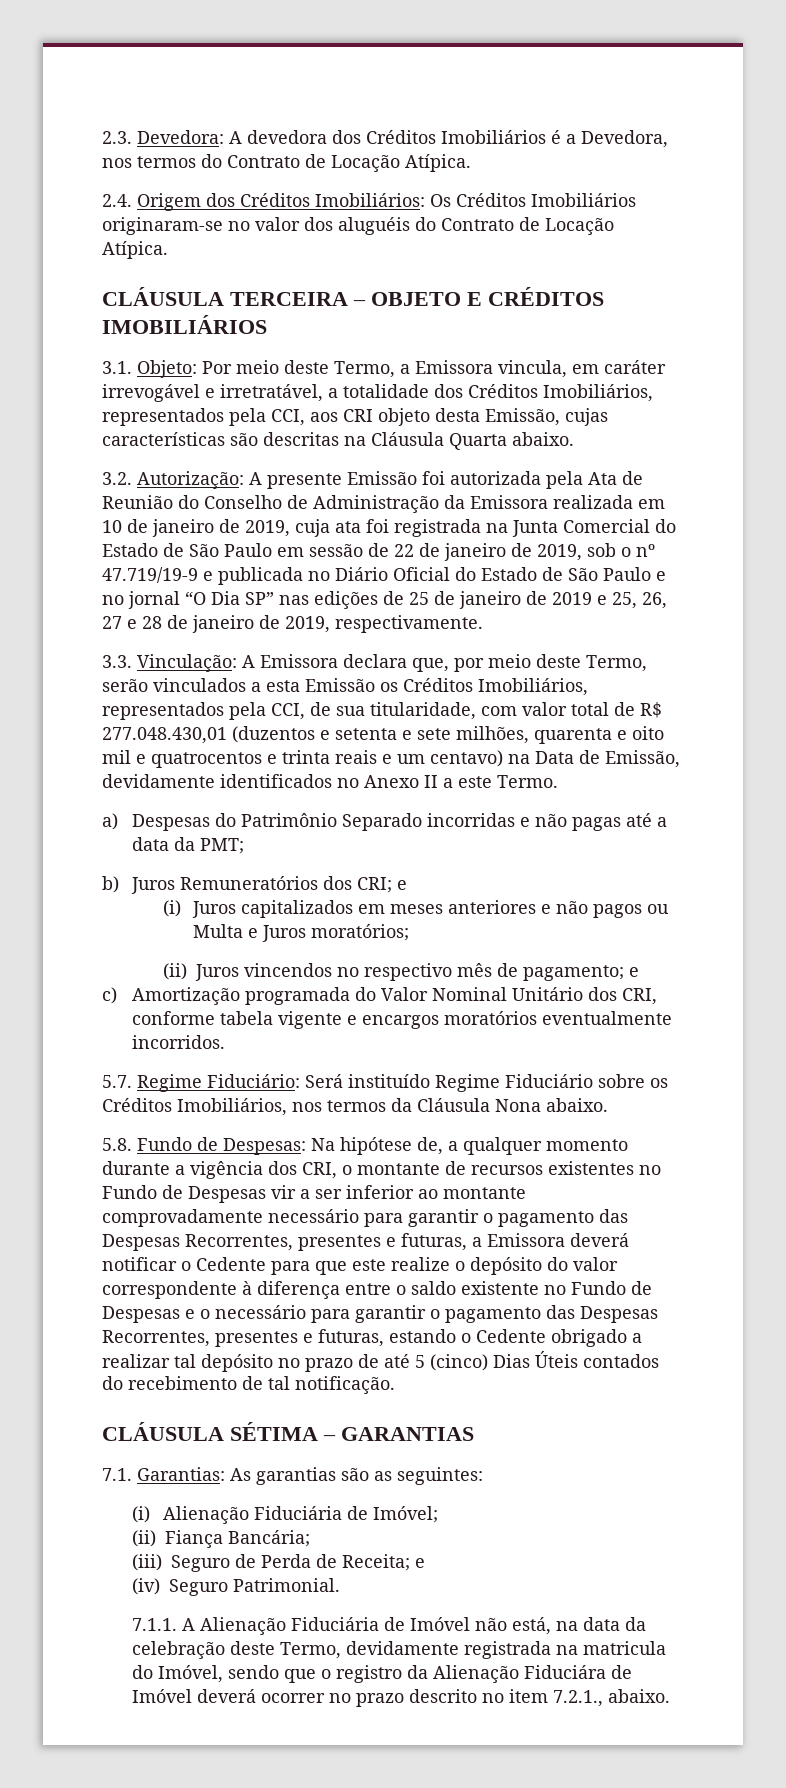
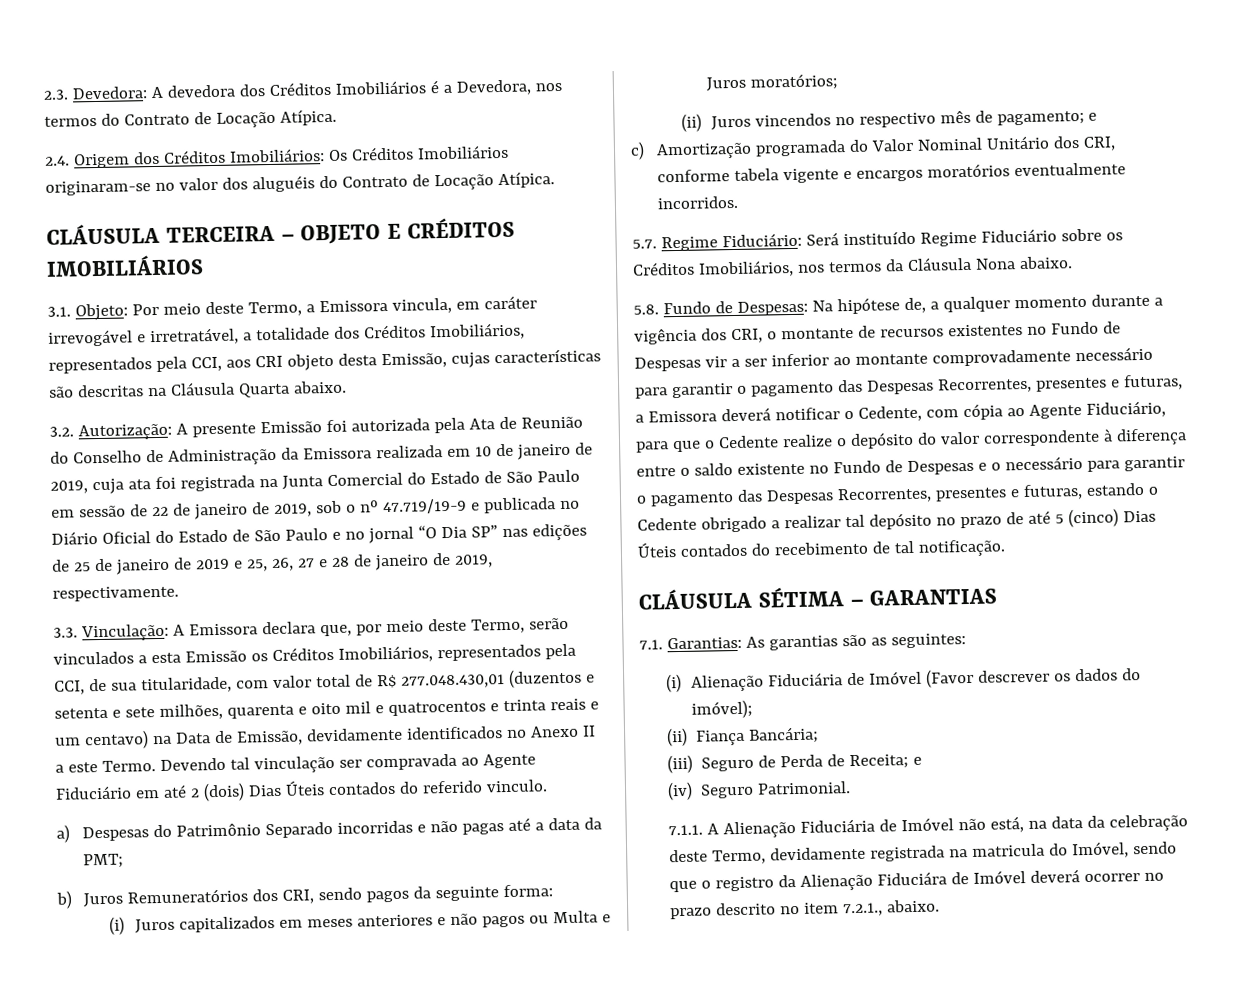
+ Devendo tal vinculação ser compravada ao Agente Fiduciário em até 2 (dois) Dias Úteis contados do referido vinculo.
- b) Juros Remuneratórios dos CRI; e
+ b) Juros Remuneratórios dos CRI, sendo pagos da seguinte forma:
- Na hipótese de, a qualquer momento durante a vigência dos CRI, o montante de recursos existentes no Fundo de Despesas vir a ser inferior ao montante comprovadamente necessário para garantir o pagamento das Despesas Recorrentes, presentes e futuras, a Emissora deverá notificar o Cedente para que este realize o depósito do valor correspondente à diferença entre o saldo existente no Fundo de Despesas e o necessário para garantir o pagamento das Despesas Recorrentes, presentes e futuras, estando o Cedente obrigado a realizar tal depósito no prazo de até 5 (cinco) Dias Úteis contados do recebimento de tal notificação.
+ Na hipótese de, a qualquer momento durante a vigência dos CRI, o montante de recursos existentes no Fundo de Despesas vir a ser inferior ao montante comprovadamente necessário para garantir o pagamento das Despesas Recorrentes, presentes e futuras, a Emissora deverá notificar o Cedente, com cópia ao Agente Fiduciário, para que o Cedente realize o depósito do valor correspondente à diferença entre o saldo existente no Fundo de Despesas e o necessário para garantir o pagamento das Despesas Recorrentes, presentes e futuras, estando o Cedente obrigado a realizar tal depósito no prazo de até 5 (cinco) Dias Úteis contados do recebimento de tal notificação.
- (i) Alienação Fiduciária de Imóvel;
+ (i) Alienação Fiduciária de Imóvel (Favor descrever os dados do imóvel);

